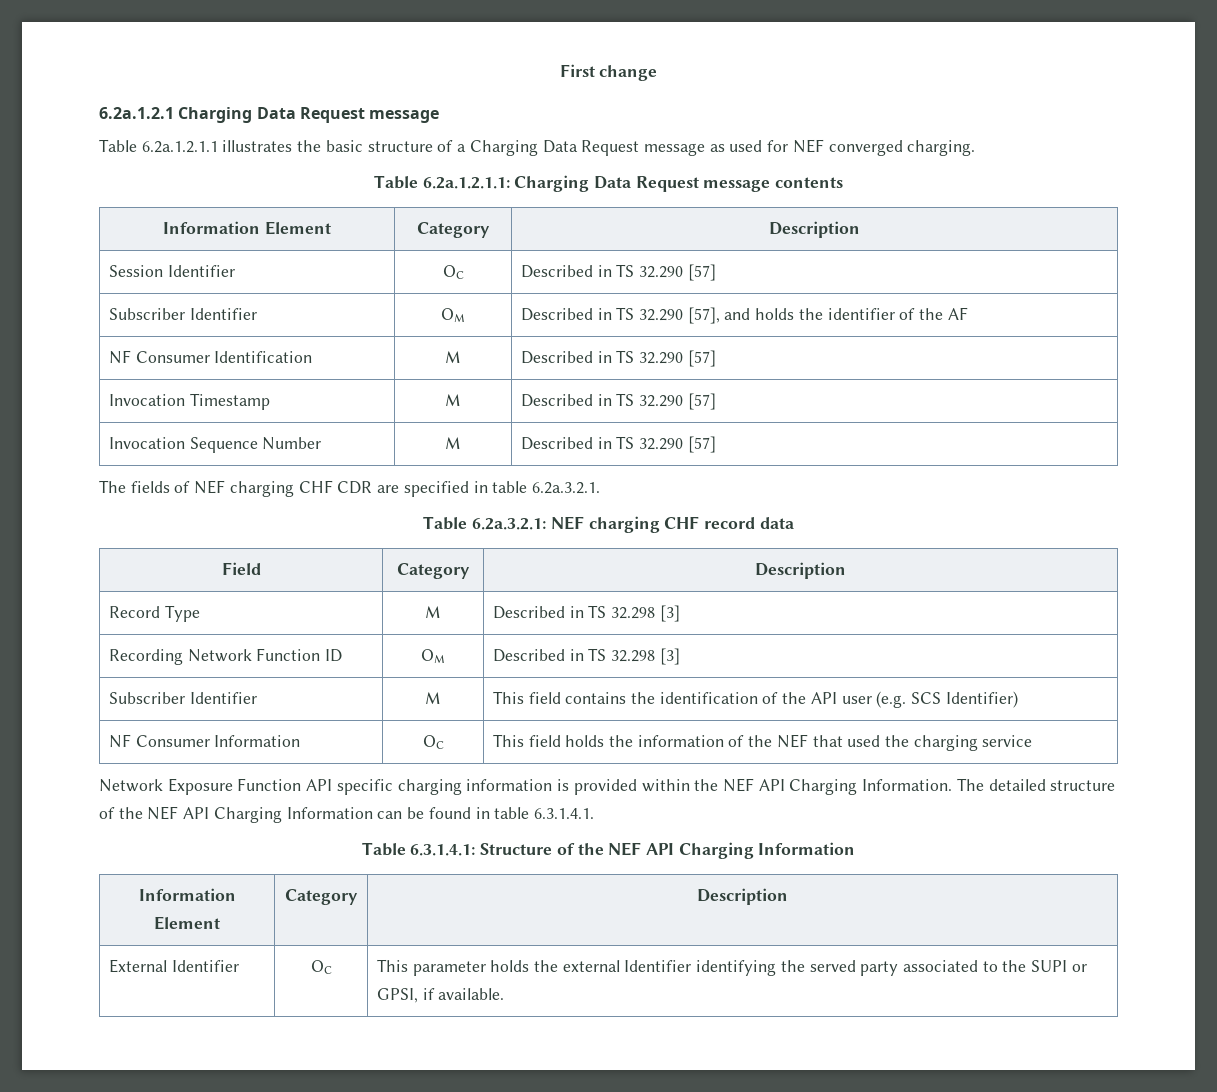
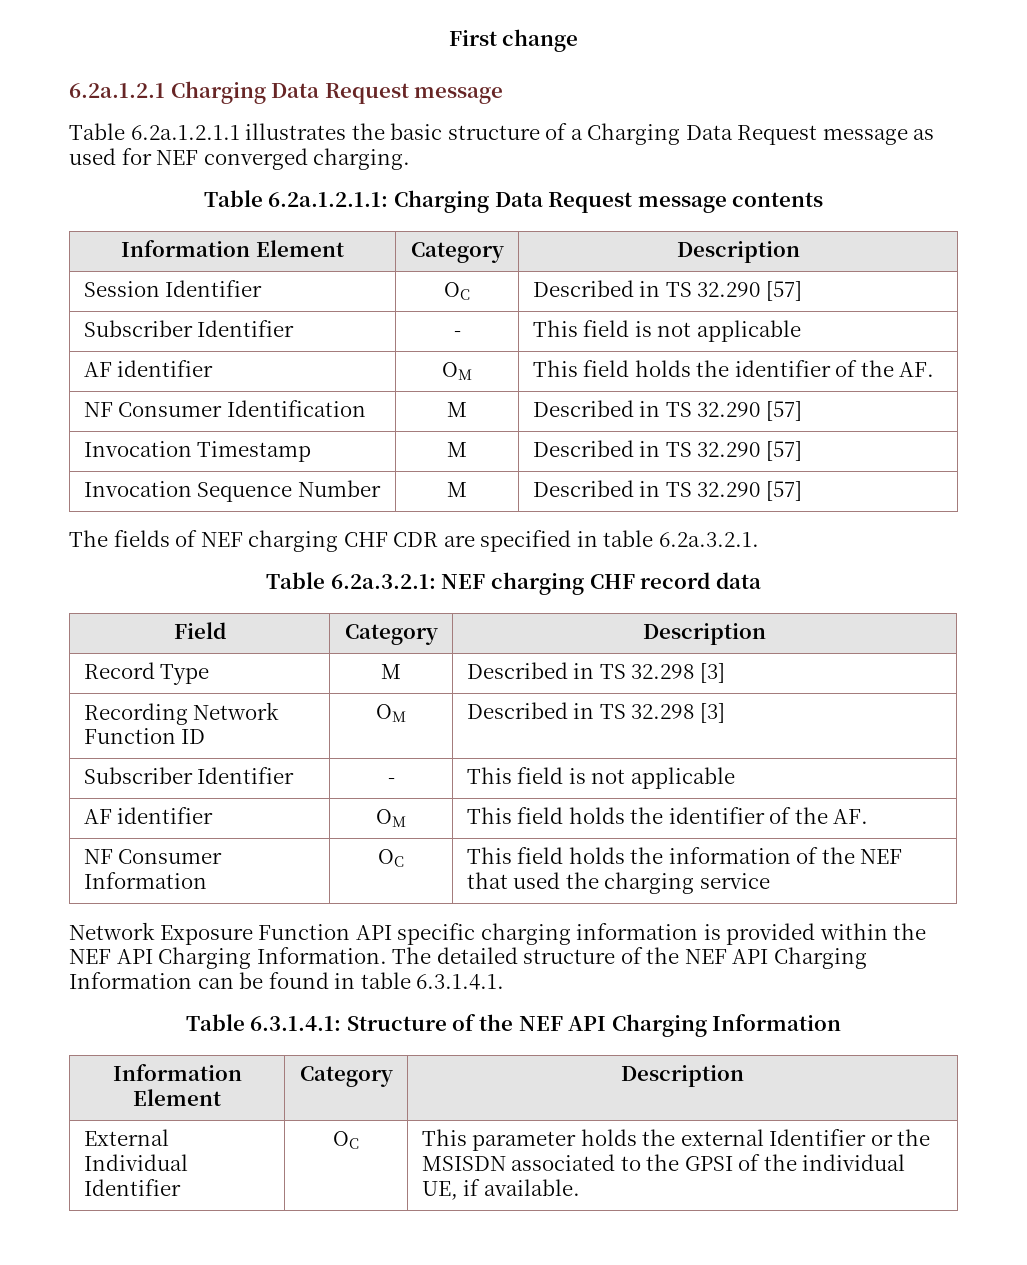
  Session Identifier | OC | Described in TS 32.290 [57]
- Subscriber Identifier | OM | Described in TS 32.290 [57], and holds the identifier of the AF
+ Subscriber Identifier | - | This field is not applicable
+ AF identifier | OM | This field holds the identifier of the AF.
  Recording Network Function ID | OM | Described in TS 32.298 [3]
- Subscriber Identifier | M | This field contains the identification of the API user (e.g. SCS Identifier)
+ Subscriber Identifier | - | This field is not applicable
+ AF identifier | OM | This field holds the identifier of the AF.
- External Identifier | OC | This parameter holds the external Identifier identifying the served party associated to the SUPI or GPSI, if available.
+ External Individual Identifier | OC | This parameter holds the external Identifier or the MSISDN associated to the GPSI of the individual UE, if available.

